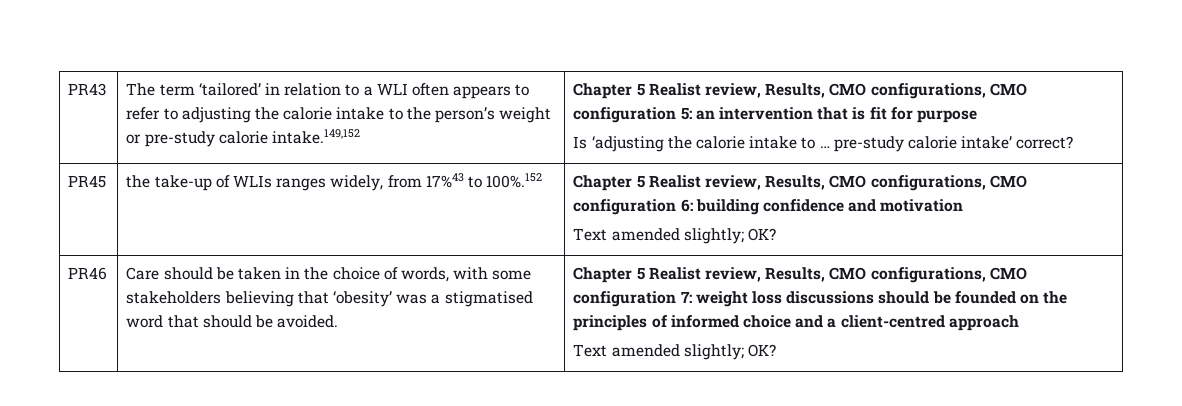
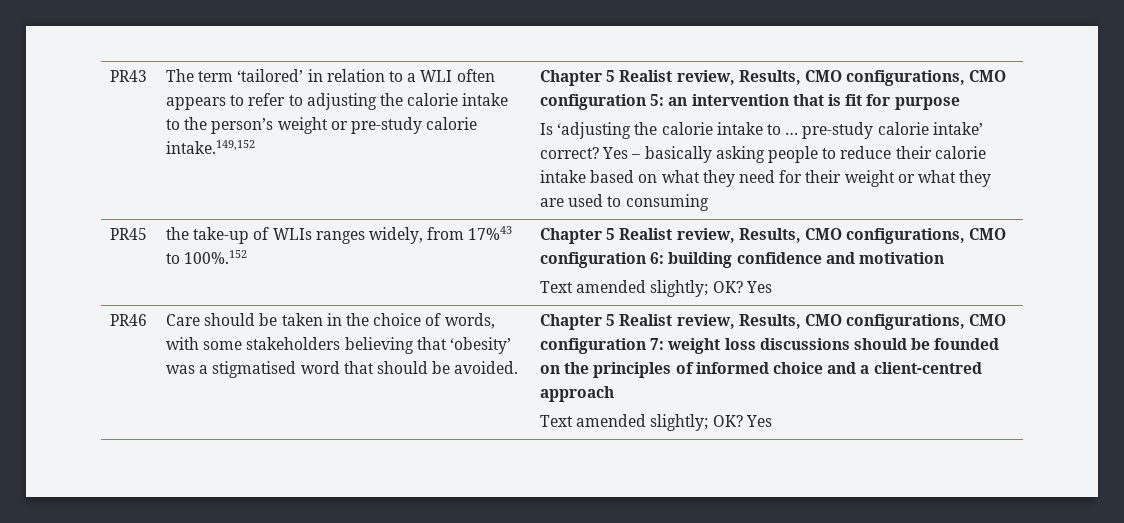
+ Yes – basically asking people to reduce their calorie intake based on what they need for their weight or what they are used to consuming
  PR45 | the take-up of WLIs ranges widely, from 17%43 to 100%.152 | Chapter 5 Realist review, Results, CMO configurations, CMO configuration 6: building confidence and motivation
- Text amended slightly; OK?
+ Text amended slightly; OK? Yes
  Chapter 5 Realist review, Results, CMO configurations, CMO configuration 7: weight loss discussions should be founded on the principles of informed choice and a client-centred approach
- Text amended slightly; OK?
+ Text amended slightly; OK? Yes

